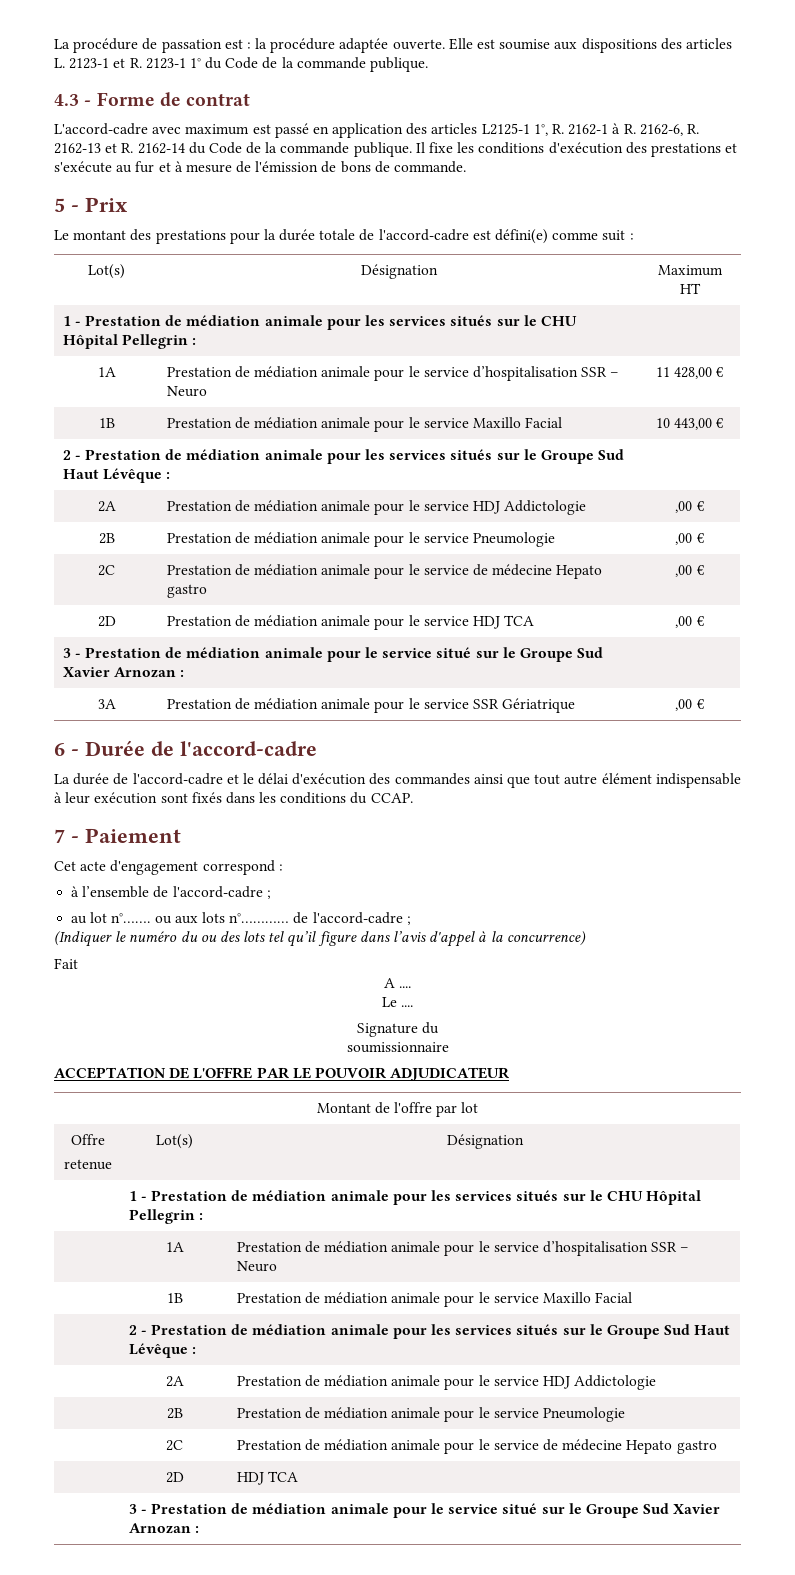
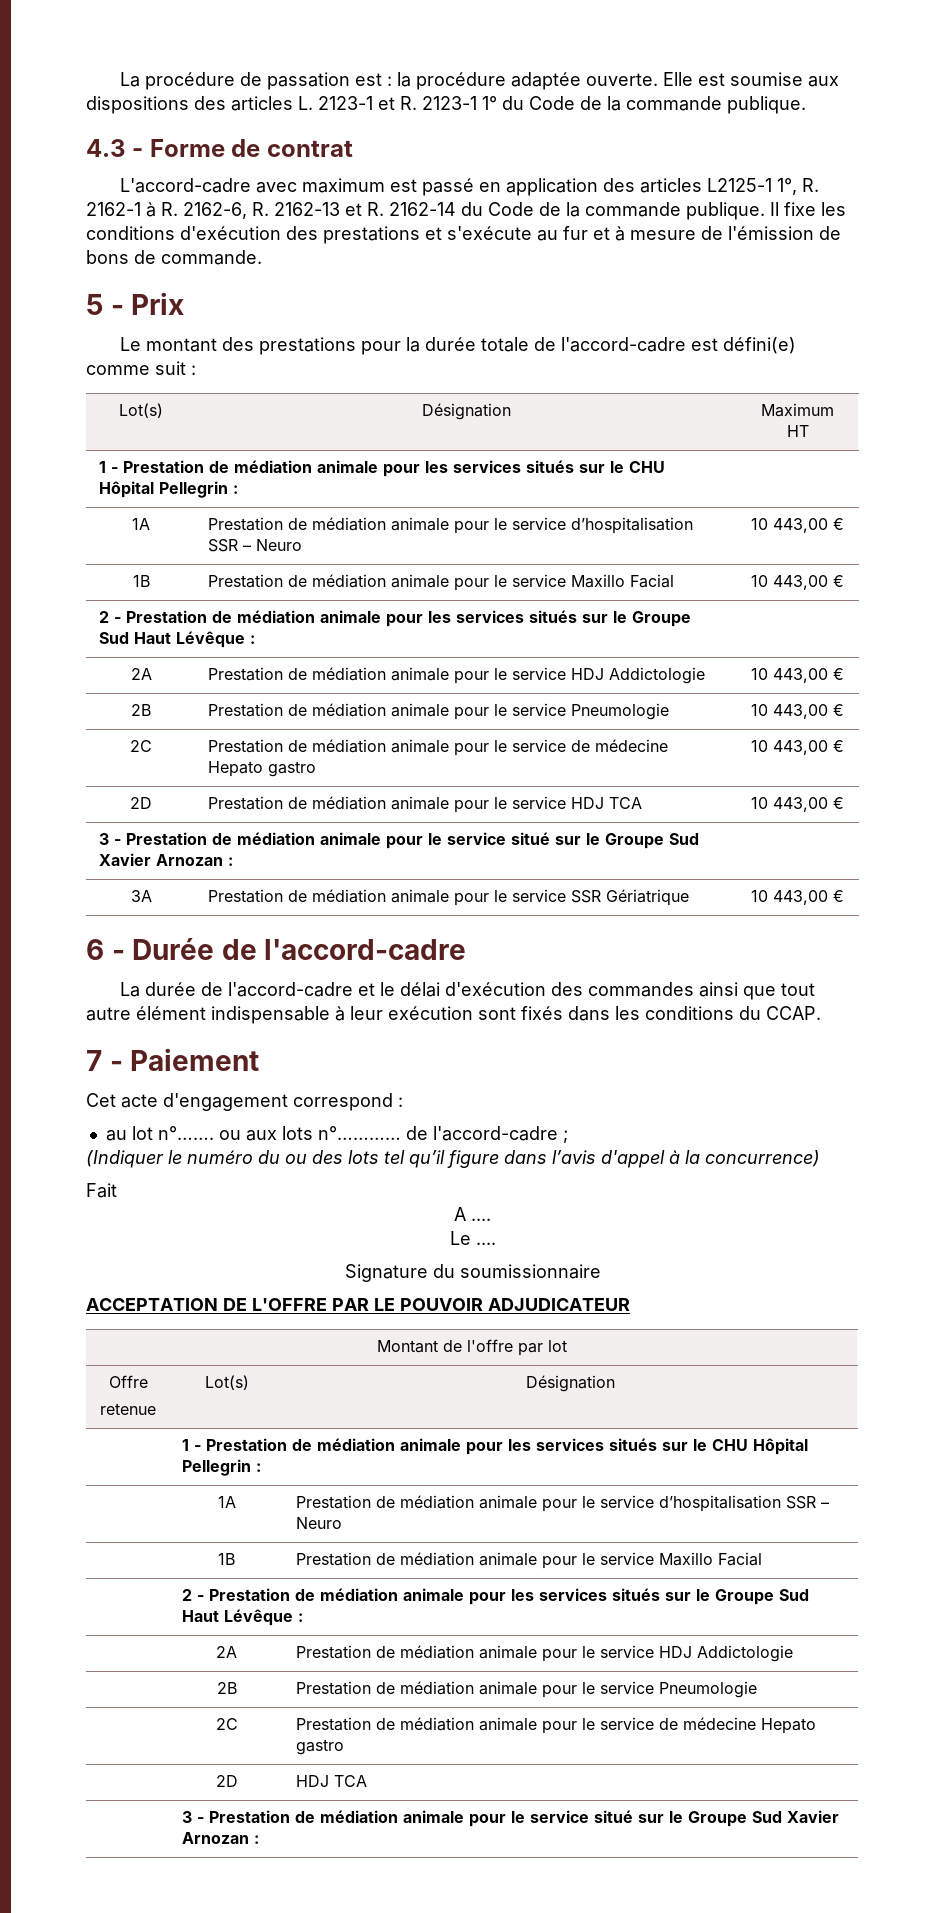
- 1A | Prestation de médiation animale pour le service d’hospitalisation SSR – Neuro | 11 428,00 €
+ 1A | Prestation de médiation animale pour le service d’hospitalisation SSR – Neuro | 10 443,00 €
- 2A | Prestation de médiation animale pour le service HDJ Addictologie | ,00 €
+ 2A | Prestation de médiation animale pour le service HDJ Addictologie | 10 443,00 €
- 2B | Prestation de médiation animale pour le service Pneumologie | ,00 €
+ 2B | Prestation de médiation animale pour le service Pneumologie | 10 443,00 €
- 2C | Prestation de médiation animale pour le service de médecine Hepato gastro | ,00 €
+ 2C | Prestation de médiation animale pour le service de médecine Hepato gastro | 10 443,00 €
- 2D | Prestation de médiation animale pour le service HDJ TCA | ,00 €
+ 2D | Prestation de médiation animale pour le service HDJ TCA | 10 443,00 €
- 3A | Prestation de médiation animale pour le service SSR Gériatrique | ,00 €
+ 3A | Prestation de médiation animale pour le service SSR Gériatrique | 10 443,00 €
- à l’ensemble de l'accord-cadre ;
- Signature du
- soumissionnaire
+ Signature du soumissionnaire

